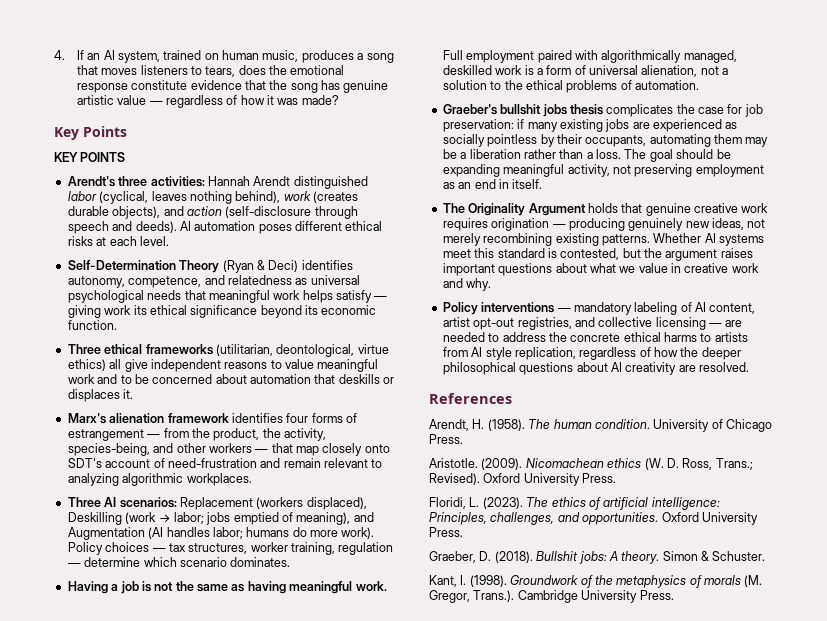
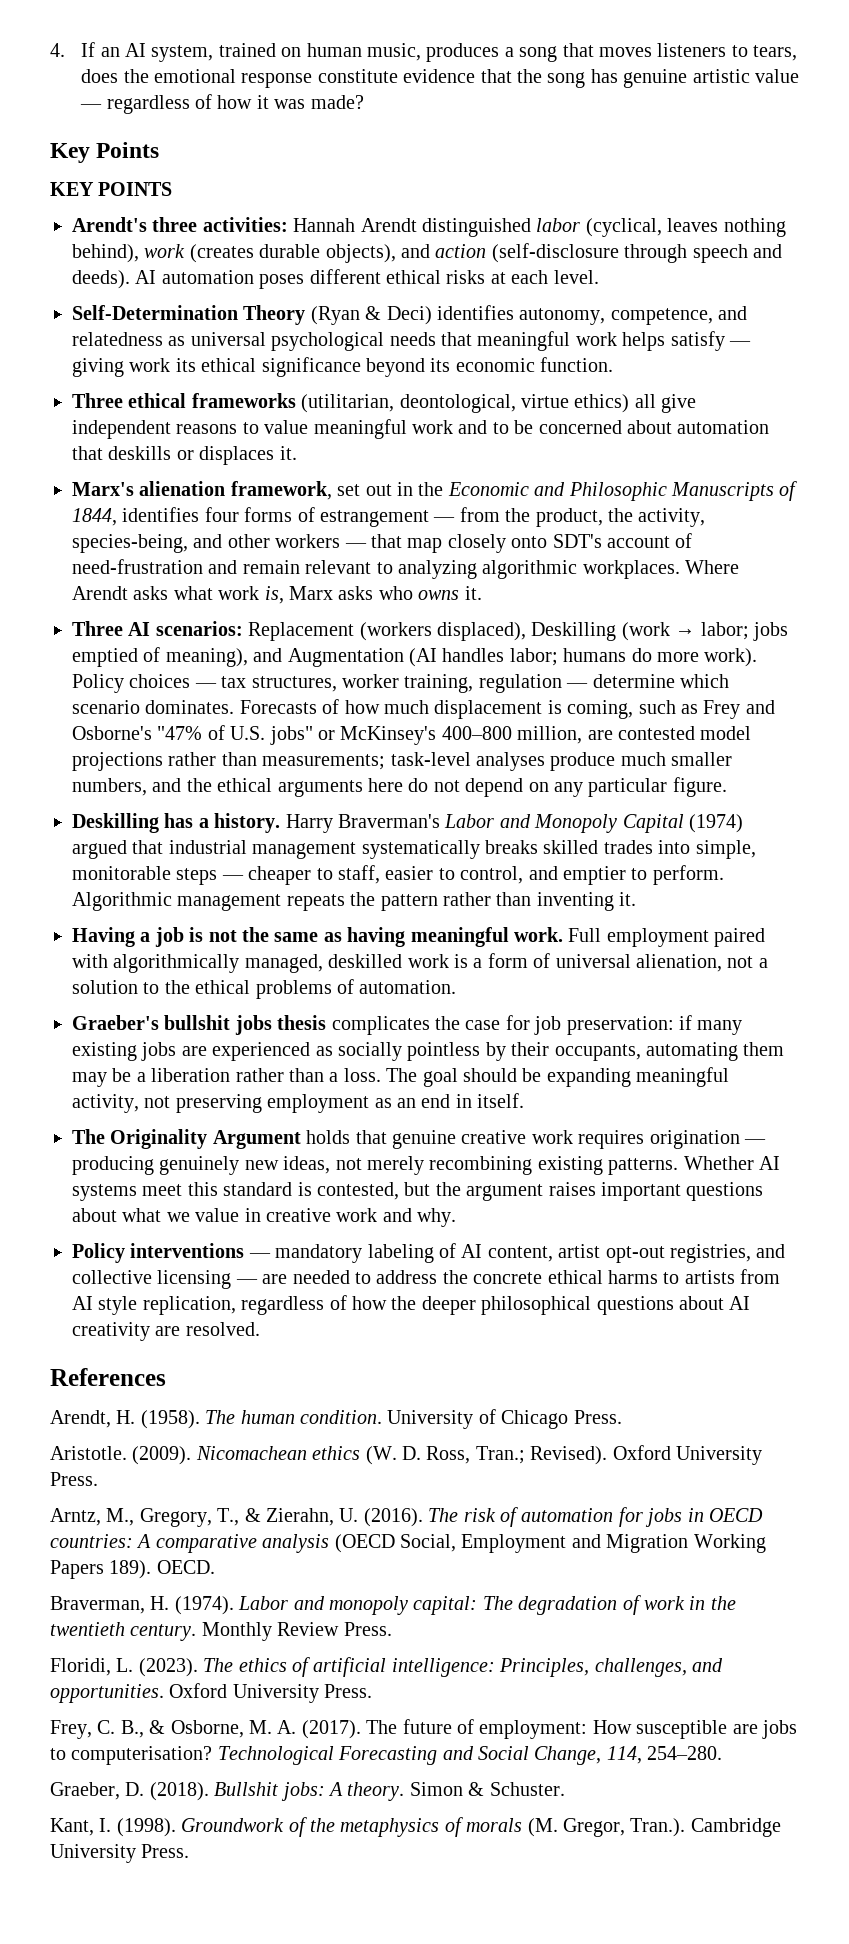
- Marx's alienation framework identifies four forms of estrangement — from the product, the activity, species-being, and other workers — that map closely onto SDT's account of need-frustration and remain relevant to analyzing algorithmic workplaces.
+ Marx's alienation framework, set out in the Economic and Philosophic Manuscripts of 1844, identifies four forms of estrangement — from the product, the activity, species-being, and other workers — that map closely onto SDT's account of need-frustration and remain relevant to analyzing algorithmic workplaces. Where Arendt asks what work is, Marx asks who owns it.
+ Forecasts of how much displacement is coming, such as Frey and Osborne's "47% of U.S. jobs" or McKinsey's 400–800 million, are contested model projections rather than measurements; task-level analyses produce much smaller numbers, and the ethical arguments here do not depend on any particular figure.
+ Deskilling has a history. Harry Braverman's Labor and Monopoly Capital (1974) argued that industrial management systematically breaks skilled trades into simple, monitorable steps — cheaper to staff, easier to control, and emptier to perform. Algorithmic management repeats the pattern rather than inventing it.
- Nicomachean ethics (W. D. Ross, Trans.; Revised).
+ Nicomachean ethics (W. D. Ross, Tran.; Revised).
+ Arntz, M., Gregory, T., & Zierahn, U. (2016). The risk of automation for jobs in OECD countries: A comparative analysis (OECD Social, Employment and Migration Working Papers 189). OECD.
+ Braverman, H. (1974). Labor and monopoly capital: The degradation of work in the twentieth century. Monthly Review Press.
+ Frey, C. B., & Osborne, M. A. (2017). The future of employment: How susceptible are jobs to computerisation? Technological Forecasting and Social Change, 114, 254–280.
- Groundwork of the metaphysics of morals (M. Gregor, Trans.). Cambridge University Press.
+ Groundwork of the metaphysics of morals (M. Gregor, Tran.). Cambridge University Press.

